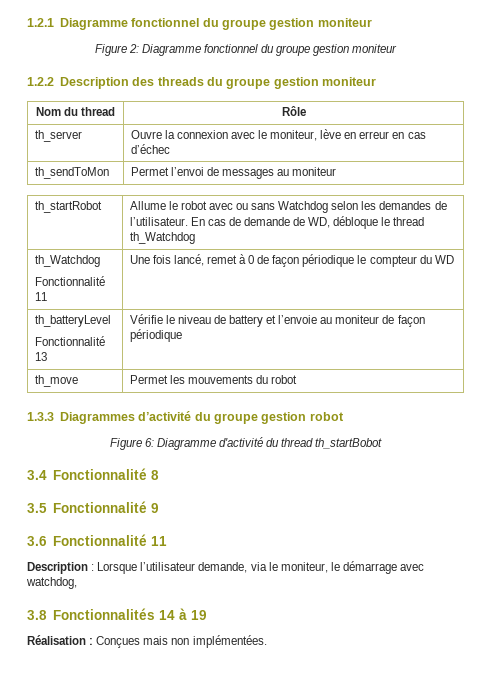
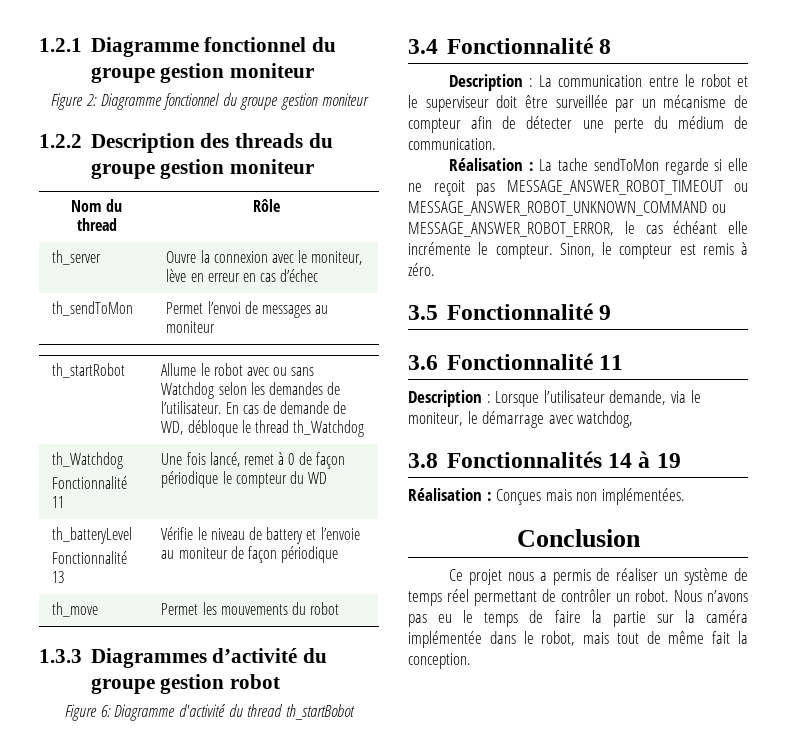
+ Description : La communication entre le robot et le superviseur doit être surveillée par un mécanisme de compteur afin de détecter une perte du médium de communication.
+ Réalisation : La tache sendToMon regarde si elle ne reçoit pas MESSAGE_ANSWER_ROBOT_TIMEOUT ou MESSAGE_ANSWER_ROBOT_UNKNOWN_COMMAND ou MESSAGE_ANSWER_ROBOT_ERROR, le cas échéant elle incrémente le compteur. Sinon, le compteur est remis à zéro.
+ Conclusion
+ Ce projet nous a permis de réaliser un système de temps réel permettant de contrôler un robot. Nous n’avons pas eu le temps de faire la partie sur la caméra implémentée dans le robot, mais tout de même fait la conception.

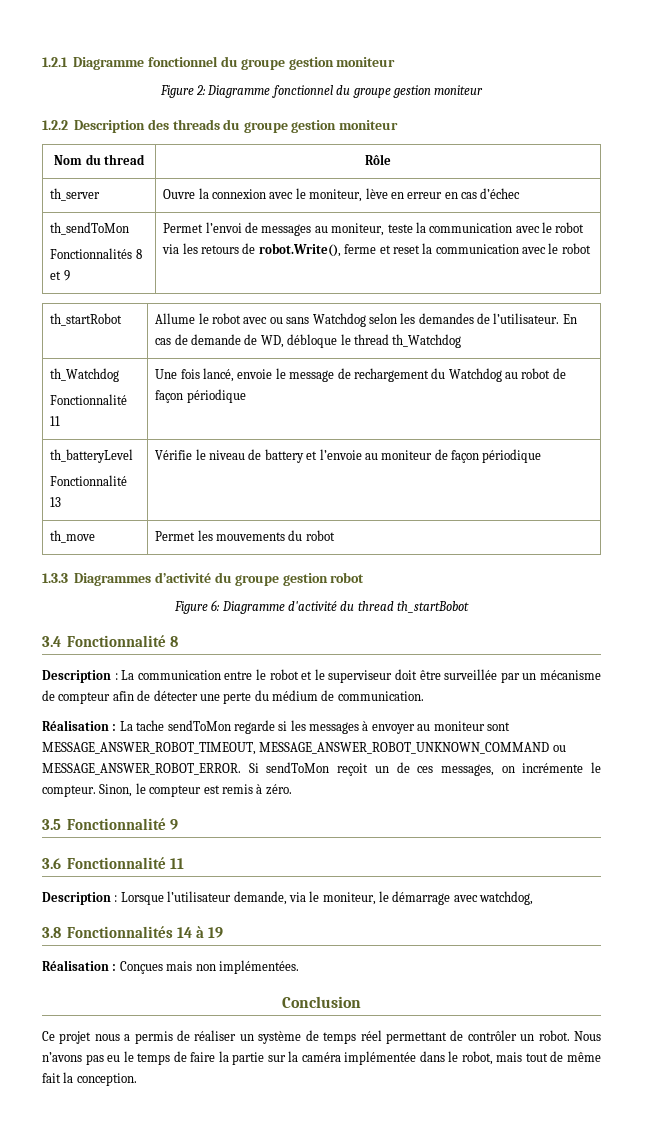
- th_sendToMon | Permet l’envoi de messages au moniteur
+ th_sendToMon
+ Fonctionnalités 8 et 9 | Permet l’envoi de messages au moniteur, teste la communication avec le robot via les retours de robot.Write(), ferme et reset la communication avec le robot
  th_startRobot | Allume le robot avec ou sans Watchdog selon les demandes de l’utilisateur. En cas de demande de WD, débloque le thread th_Watchdog
  th_Watchdog
- Fonctionnalité 11 | Une fois lancé, remet à 0 de façon périodique le compteur du WD
+ Fonctionnalité 11 | Une fois lancé, envoie le message de rechargement du Watchdog au robot de façon périodique
- Réalisation : La tache sendToMon regarde si elle ne reçoit pas MESSAGE_ANSWER_ROBOT_TIMEOUT ou MESSAGE_ANSWER_ROBOT_UNKNOWN_COMMAND ou MESSAGE_ANSWER_ROBOT_ERROR, le cas échéant elle incrémente le compteur.
+ Réalisation : La tache sendToMon regarde si les messages à envoyer au moniteur sont MESSAGE_ANSWER_ROBOT_TIMEOUT, MESSAGE_ANSWER_ROBOT_UNKNOWN_COMMAND ou MESSAGE_ANSWER_ROBOT_ERROR. Si sendToMon reçoit un de ces messages, on incrémente le compteur.

